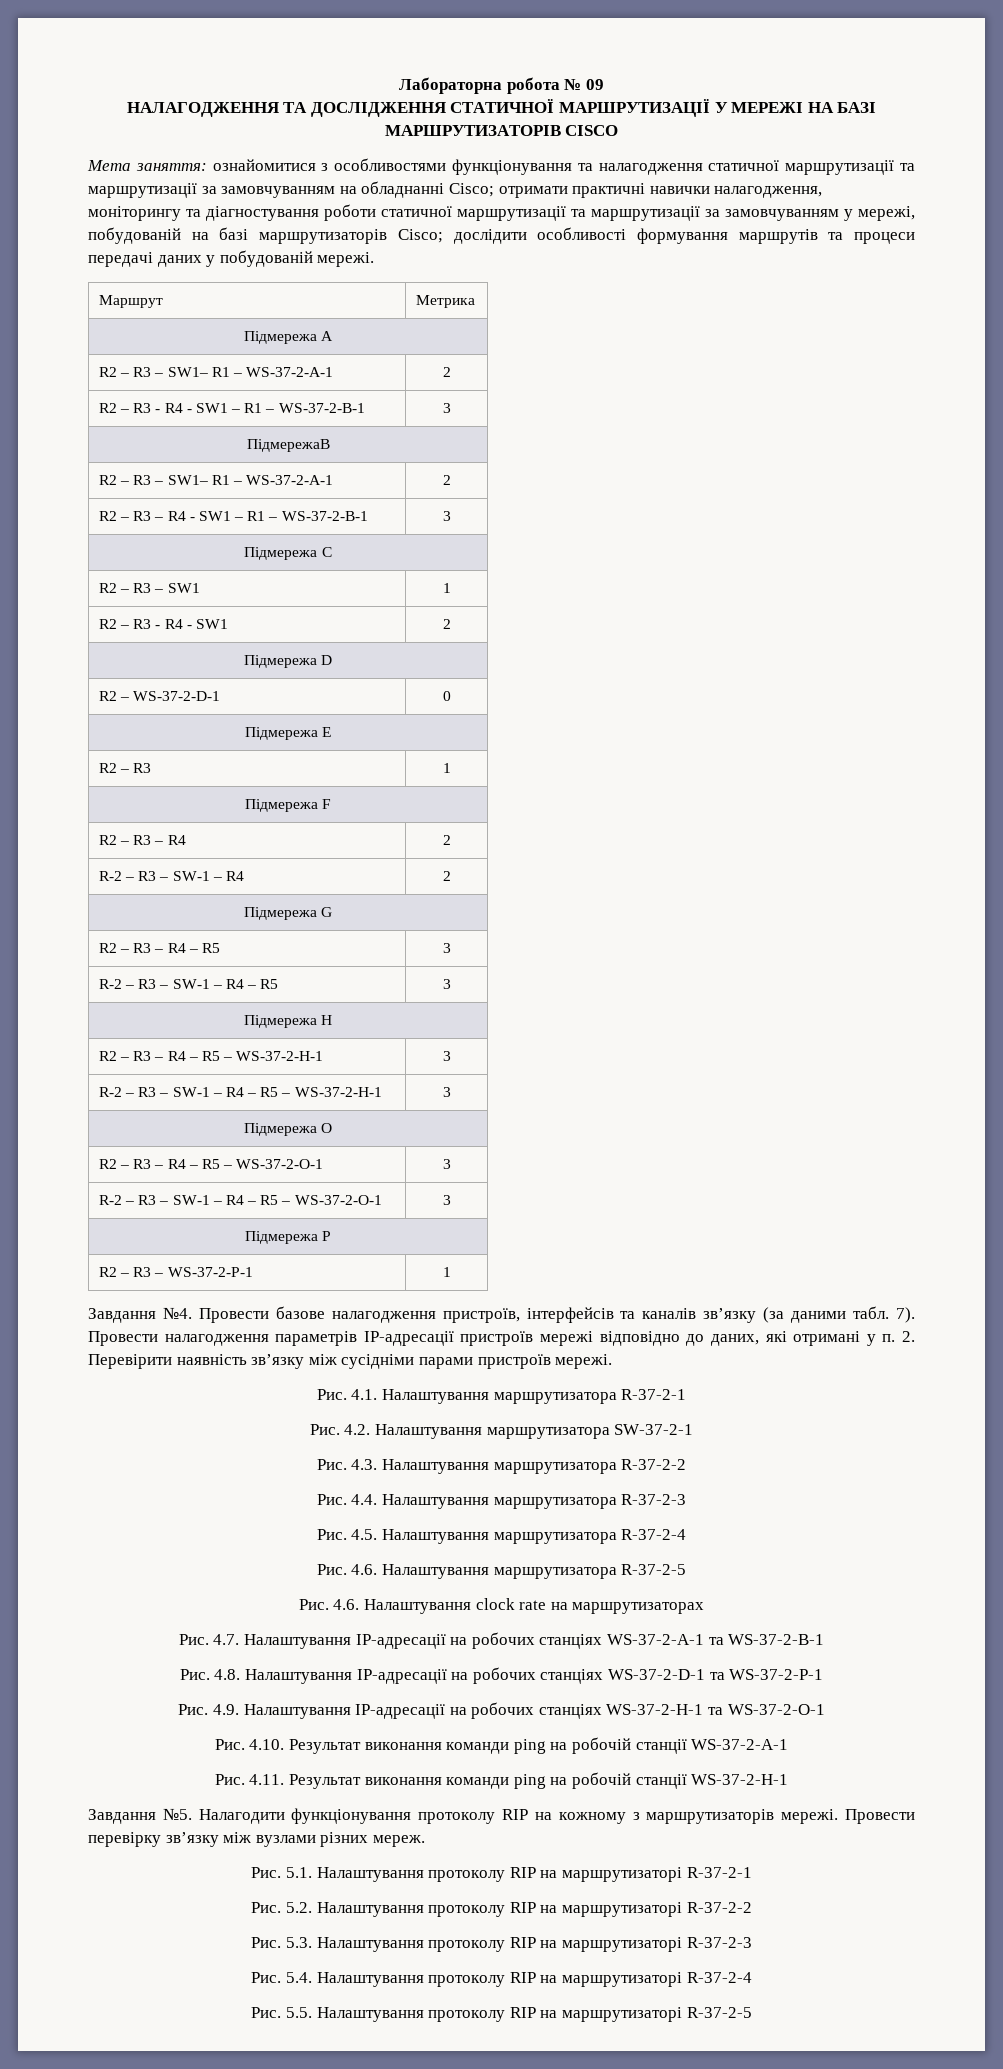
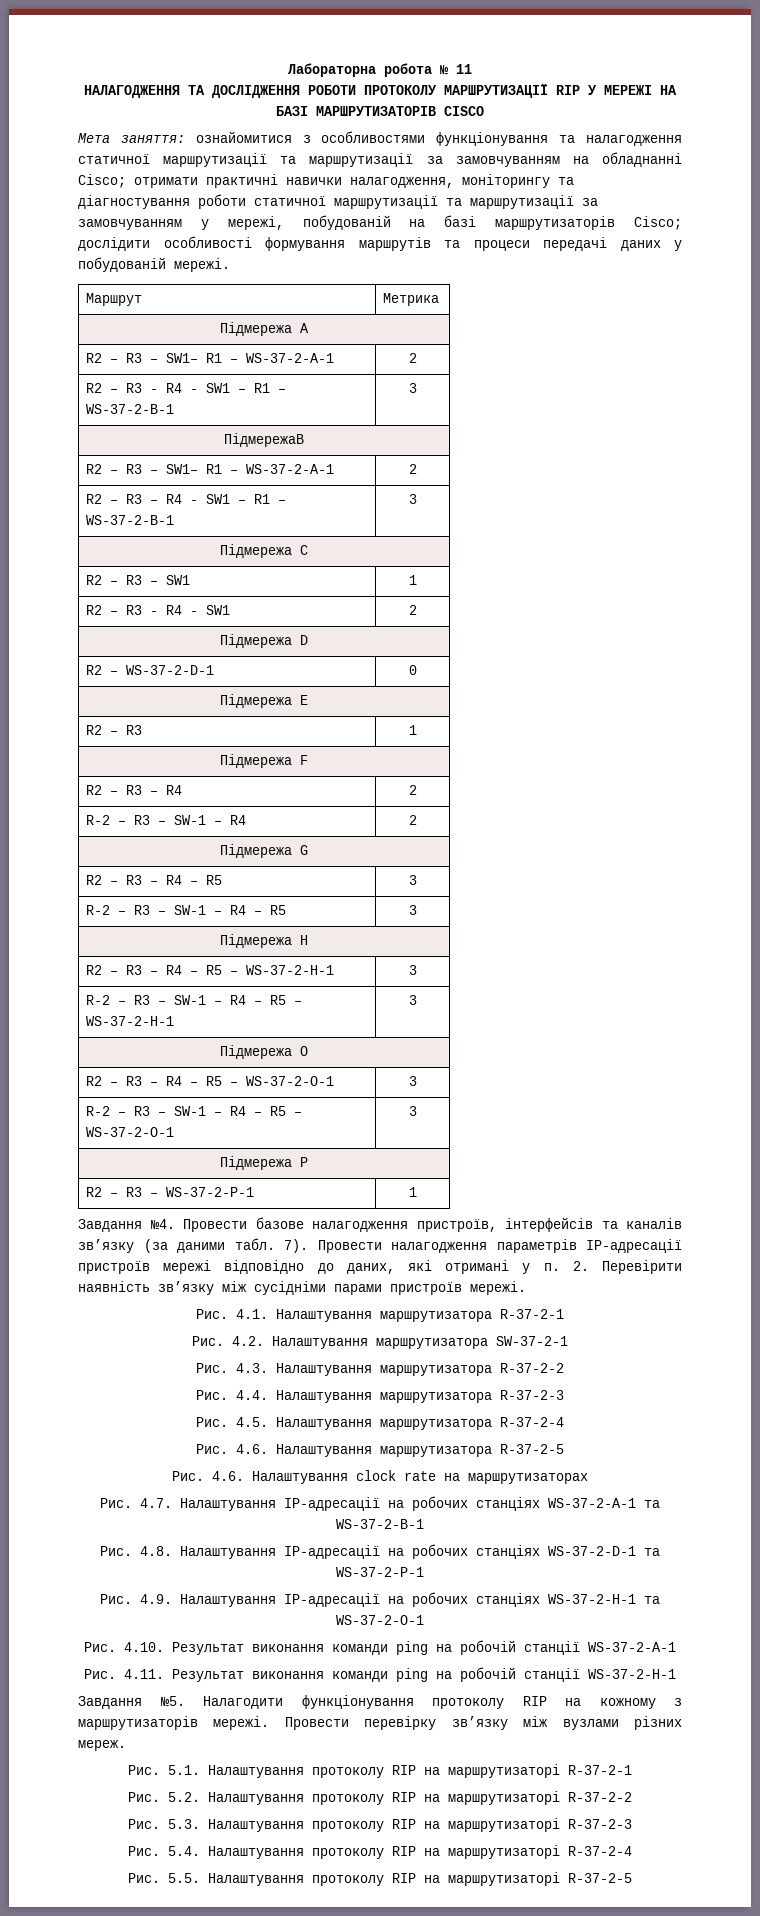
- Лабораторна робота № 09
+ Лабораторна робота № 11
- НАЛАГОДЖЕННЯ ТА ДОСЛІДЖЕННЯ СТАТИЧНОЇ МАРШРУТИЗАЦІЇ У МЕРЕЖІ НА БАЗІ МАРШРУТИЗАТОРІВ CISCO
+ НАЛАГОДЖЕННЯ ТА ДОСЛІДЖЕННЯ РОБОТИ ПРОТОКОЛУ МАРШРУТИЗАЦІЇ RIP У МЕРЕЖІ НА БАЗІ МАРШРУТИЗАТОРІВ CISCO

